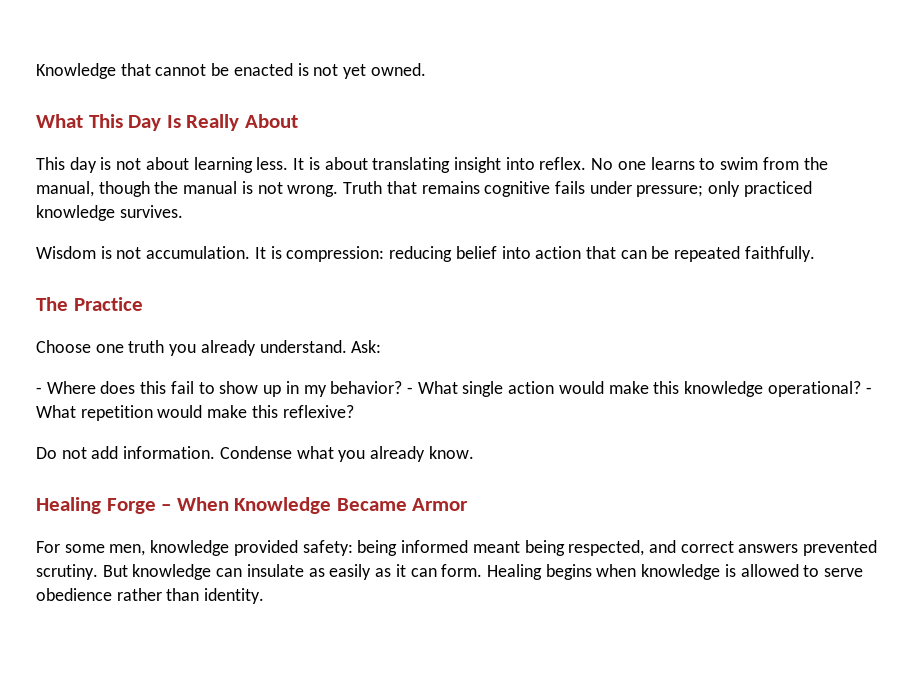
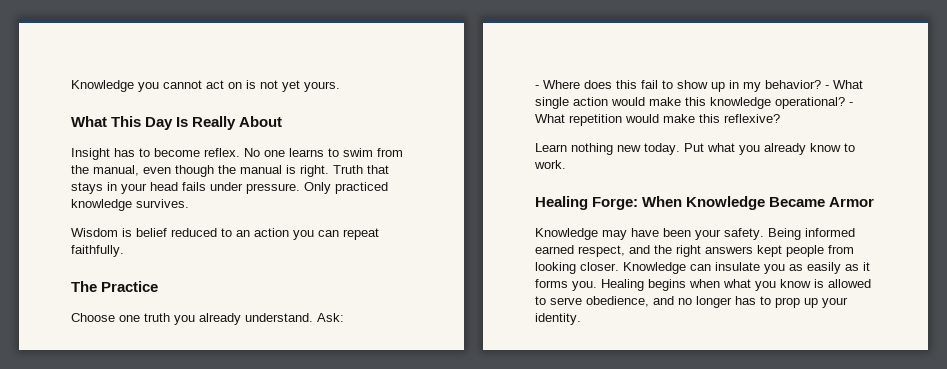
- Knowledge that cannot be enacted is not yet owned.
+ Knowledge you cannot act on is not yet yours.
- This day is not about learning less. It is about translating insight into reflex.
+ Insight has to become reflex.
- No one learns to swim from the manual, though the manual is not wrong. Truth that remains cognitive fails under pressure; only practiced knowledge survives.
+ No one learns to swim from the manual, even though the manual is right. Truth that stays in your head fails under pressure. Only practiced knowledge survives.
- Wisdom is not accumulation. It is compression: reducing belief into action that can be repeated faithfully.
+ Wisdom is belief reduced to an action you can repeat faithfully.
- Do not add information. Condense what you already know.
- Healing Forge – When Knowledge Became Armor
+ Learn nothing new today. Put what you already know to work.
+ Healing Forge: When Knowledge Became Armor
- For some men, knowledge provided safety: being informed meant being respected, and correct answers prevented scrutiny. But knowledge can insulate as easily as it can form.
+ Knowledge may have been your safety. Being informed earned respect, and the right answers kept people from looking closer. Knowledge can insulate you as easily as it forms you.
- Healing begins when knowledge is allowed to serve obedience rather than identity.
+ Healing begins when what you know is allowed to serve obedience, and no longer has to prop up your identity.

